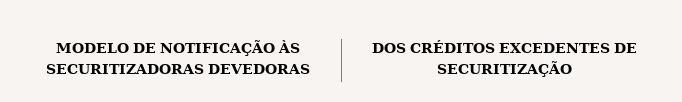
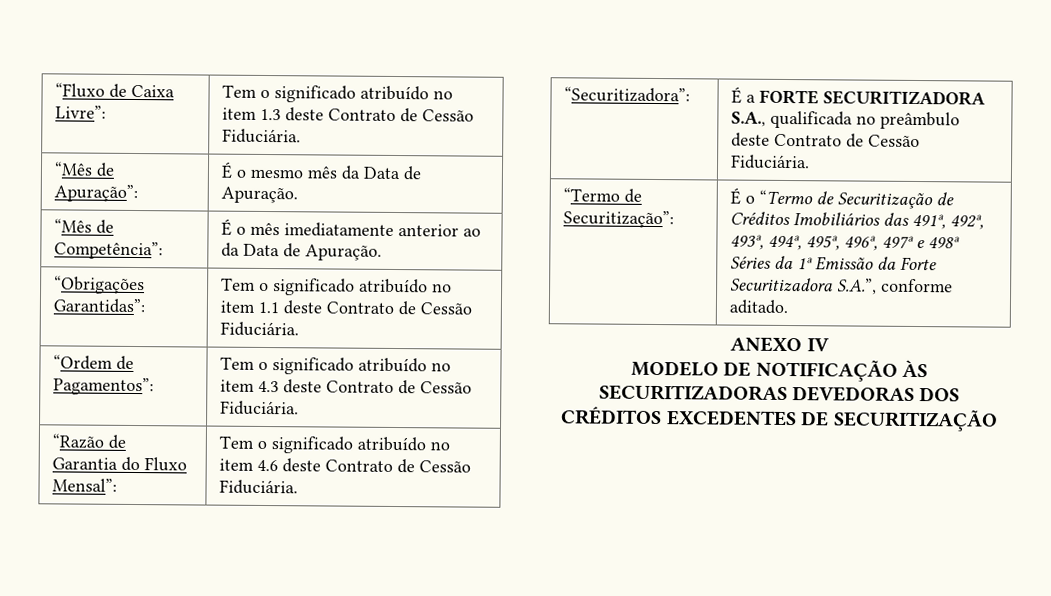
+ “Fluxo de Caixa Livre”: | Tem o significado atribuído no item 1.3 deste Contrato de Cessão Fiduciária.
+ “Mês de Apuração”: | É o mesmo mês da Data de Apuração.
+ “Mês de Competência”: | É o mês imediatamente anterior ao da Data de Apuração.
+ “Obrigações Garantidas”: | Tem o significado atribuído no item 1.1 deste Contrato de Cessão Fiduciária.
+ “Ordem de Pagamentos”: | Tem o significado atribuído no item 4.3 deste Contrato de Cessão Fiduciária.
+ “Razão de Garantia do Fluxo Mensal”: | Tem o significado atribuído no item 4.6 deste Contrato de Cessão Fiduciária.
+ “Securitizadora”: | É a FORTE SECURITIZADORA S.A., qualificada no preâmbulo deste Contrato de Cessão Fiduciária.
+ “Termo de Securitização”: | É o “Termo de Securitização de Créditos Imobiliários das 491ª, 492ª, 493ª, 494ª, 495ª, 496ª, 497ª e 498ª Séries da 1ª Emissão da Forte Securitizadora S.A.”, conforme aditado.
+ ANEXO IV

